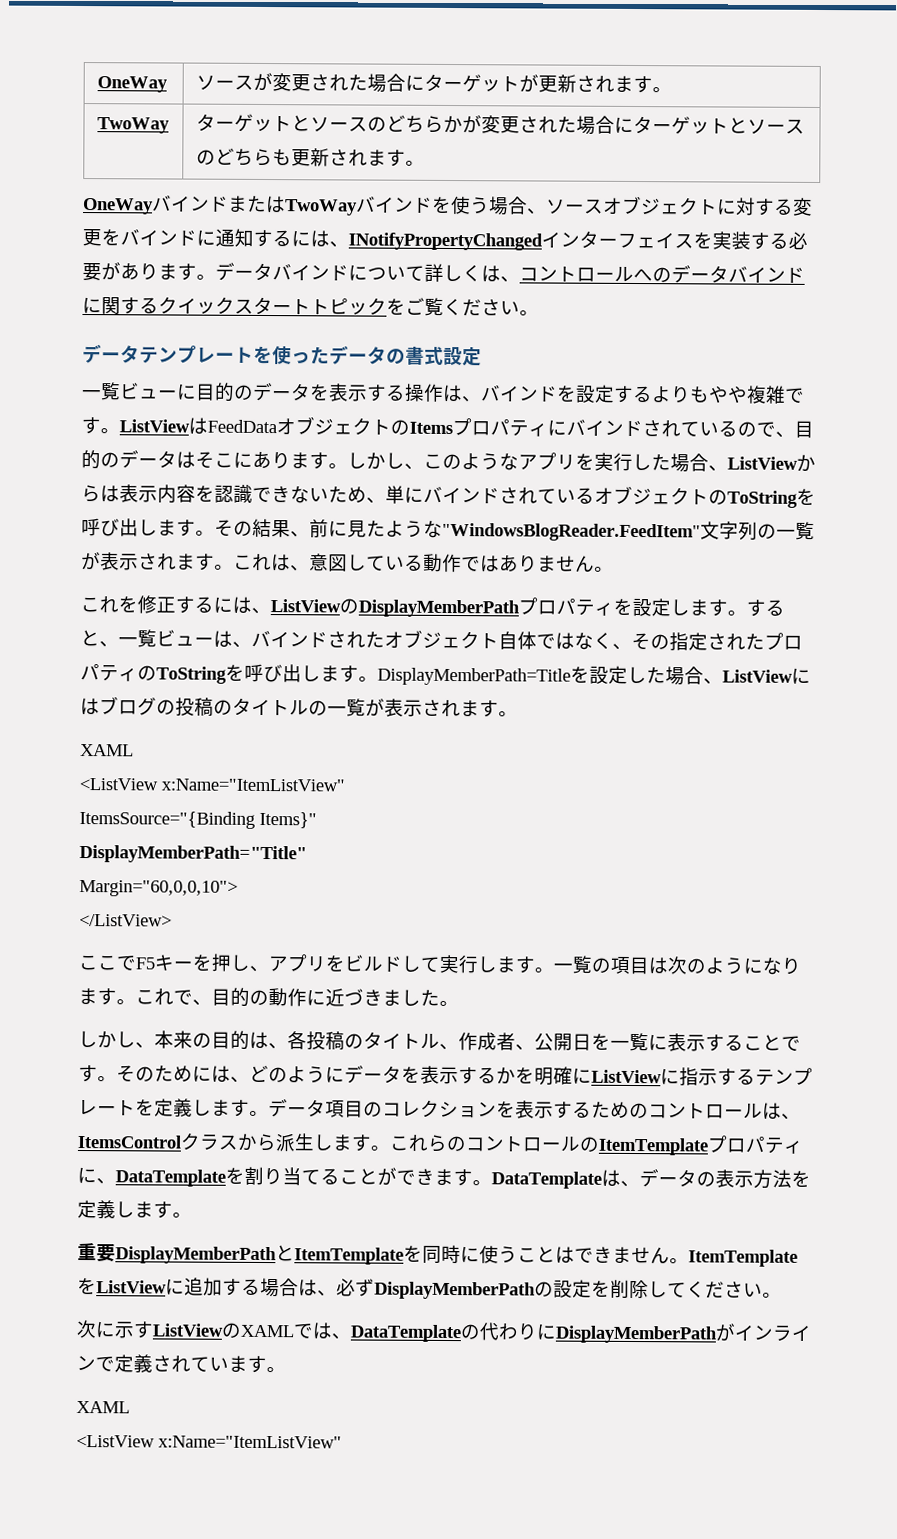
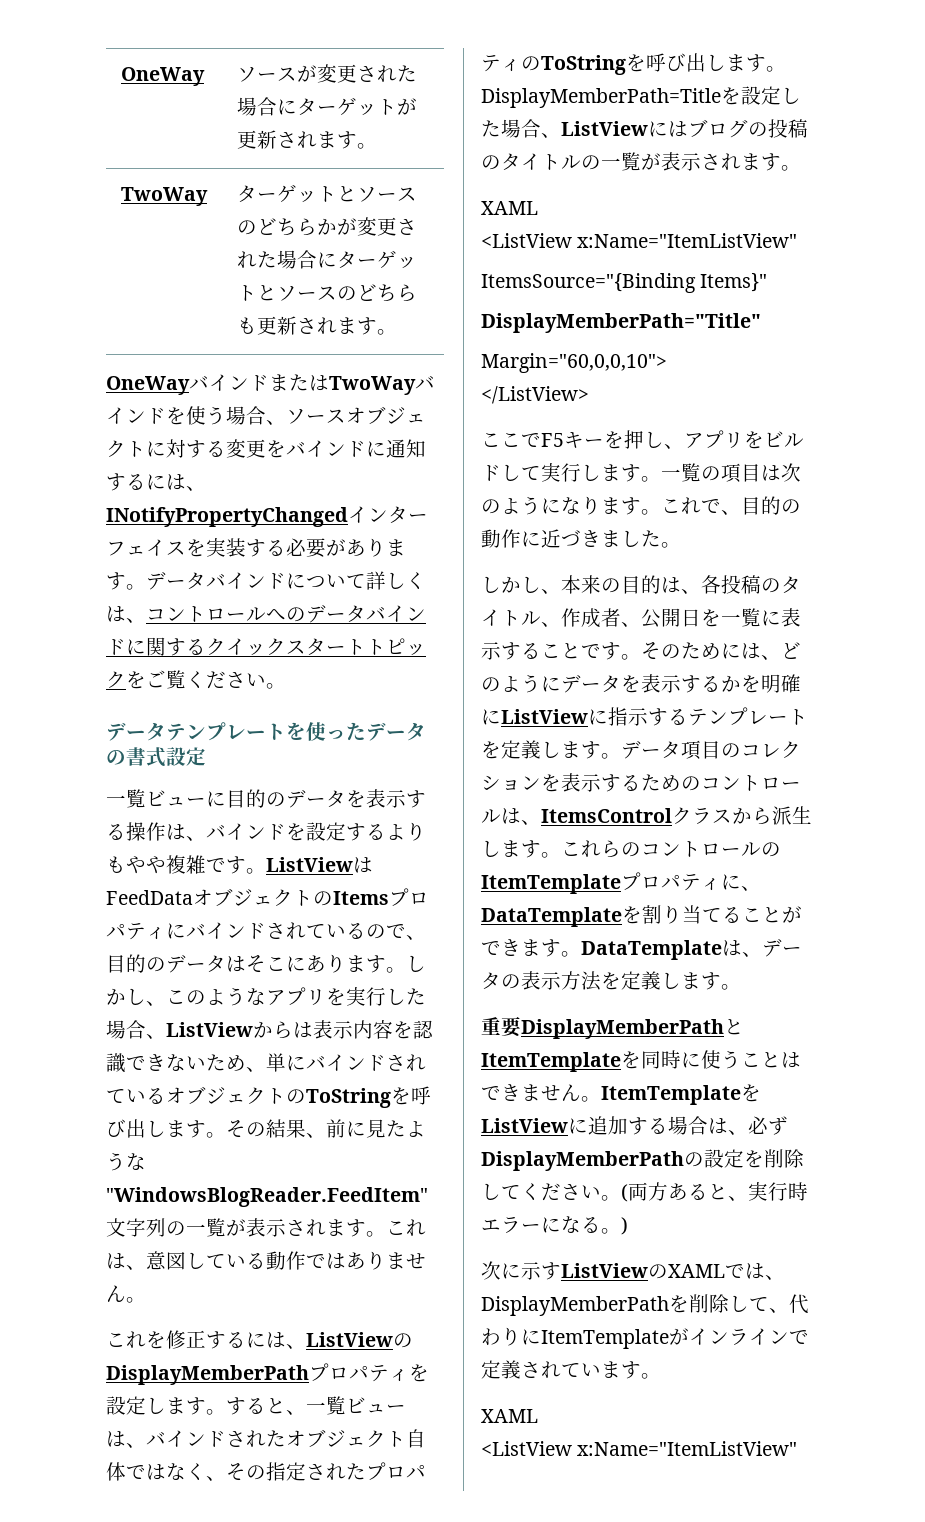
+ (両方あると、実行時エラーになる。)
- 次に示すListViewのXAMLでは、DataTemplateの代わりにDisplayMemberPathがインラインで定義されています。
+ 次に示すListViewのXAMLでは、DisplayMemberPathを削除して、代わりにItemTemplateがインラインで定義されています。

